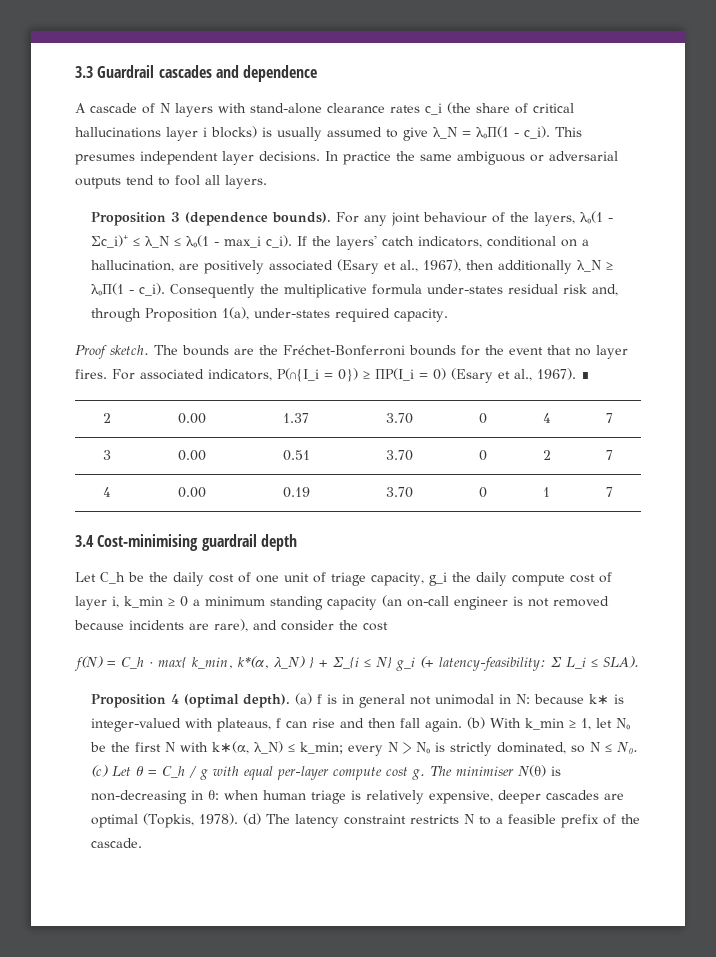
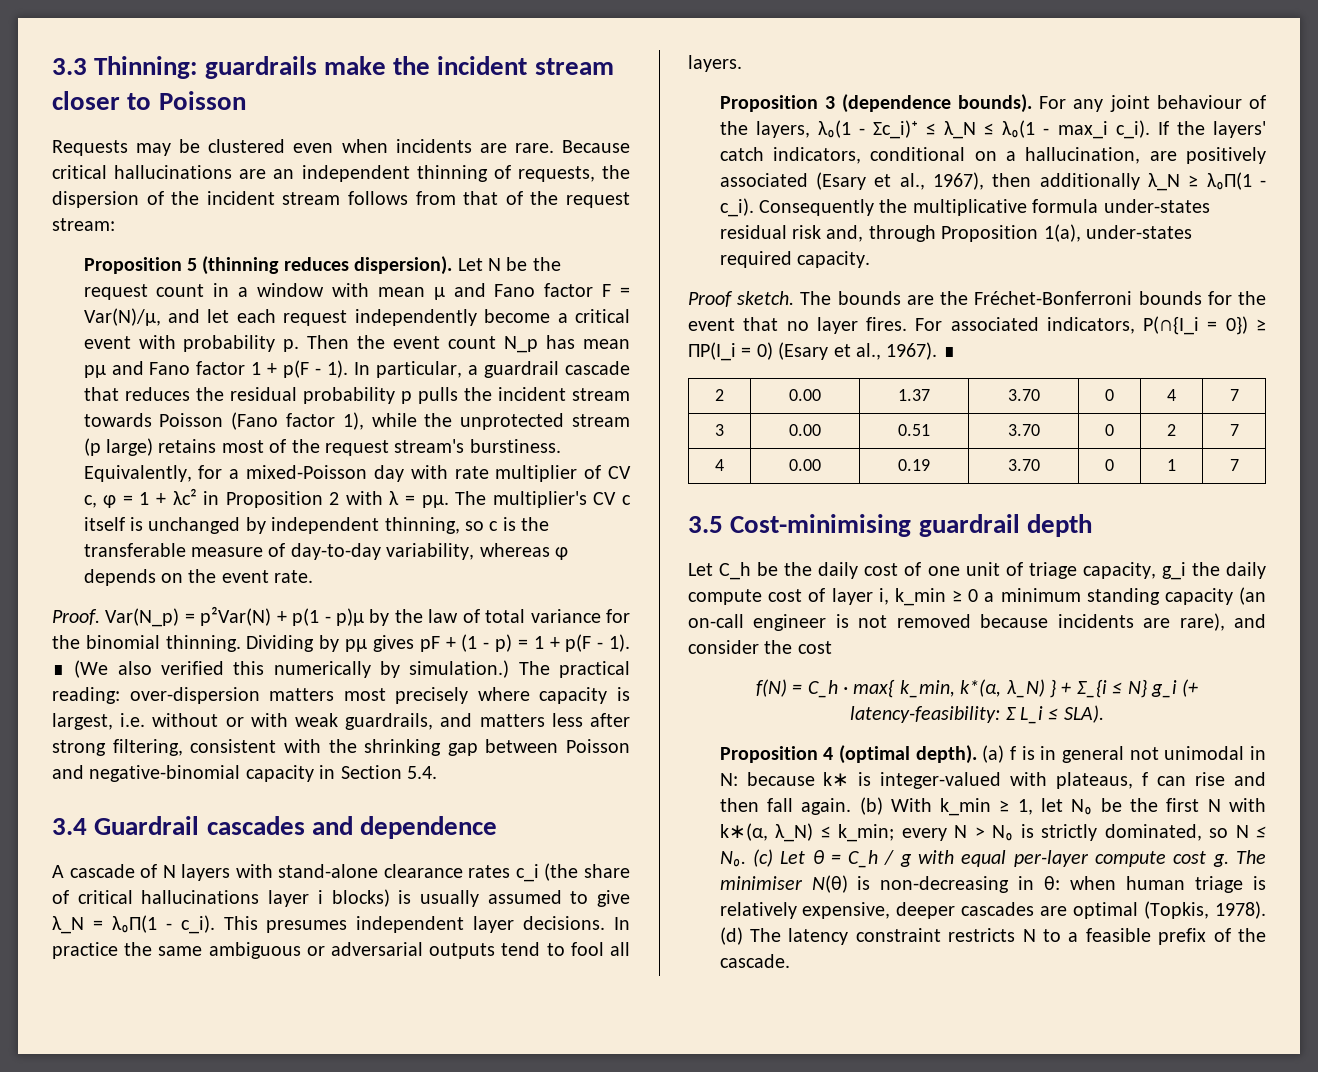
- 3.3 Guardrail cascades and dependence
+ 3.3 Thinning: guardrails make the incident stream closer to Poisson
+ Requests may be clustered even when incidents are rare. Because critical hallucinations are an independent thinning of requests, the dispersion of the incident stream follows from that of the request stream:
+ Proposition 5 (thinning reduces dispersion). Let N be the request count in a window with mean μ and Fano factor F = Var(N)/μ, and let each request independently become a critical event with probability p. Then the event count N_p has mean pμ and Fano factor 1 + p(F - 1). In particular, a guardrail cascade that reduces the residual probability p pulls the incident stream towards Poisson (Fano factor 1), while the unprotected stream (p large) retains most of the request stream's burstiness. Equivalently, for a mixed-Poisson day with rate multiplier of CV c, φ = 1 + λc² in Proposition 2 with λ = pμ. The multiplier's CV c itself is unchanged by independent thinning, so c is the transferable measure of day-to-day variability, whereas φ depends on the event rate.
+ Proof. Var(N_p) = p²Var(N) + p(1 - p)μ by the law of total variance for the binomial thinning. Dividing by pμ gives pF + (1 - p) = 1 + p(F - 1). ∎ (We also verified this numerically by simulation.) The practical reading: over-dispersion matters most precisely where capacity is largest, i.e. without or with weak guardrails, and matters less after strong filtering, consistent with the shrinking gap between Poisson and negative-binomial capacity in Section 5.4.
+ 3.4 Guardrail cascades and dependence
- 3.4 Cost-minimising guardrail depth
+ 3.5 Cost-minimising guardrail depth

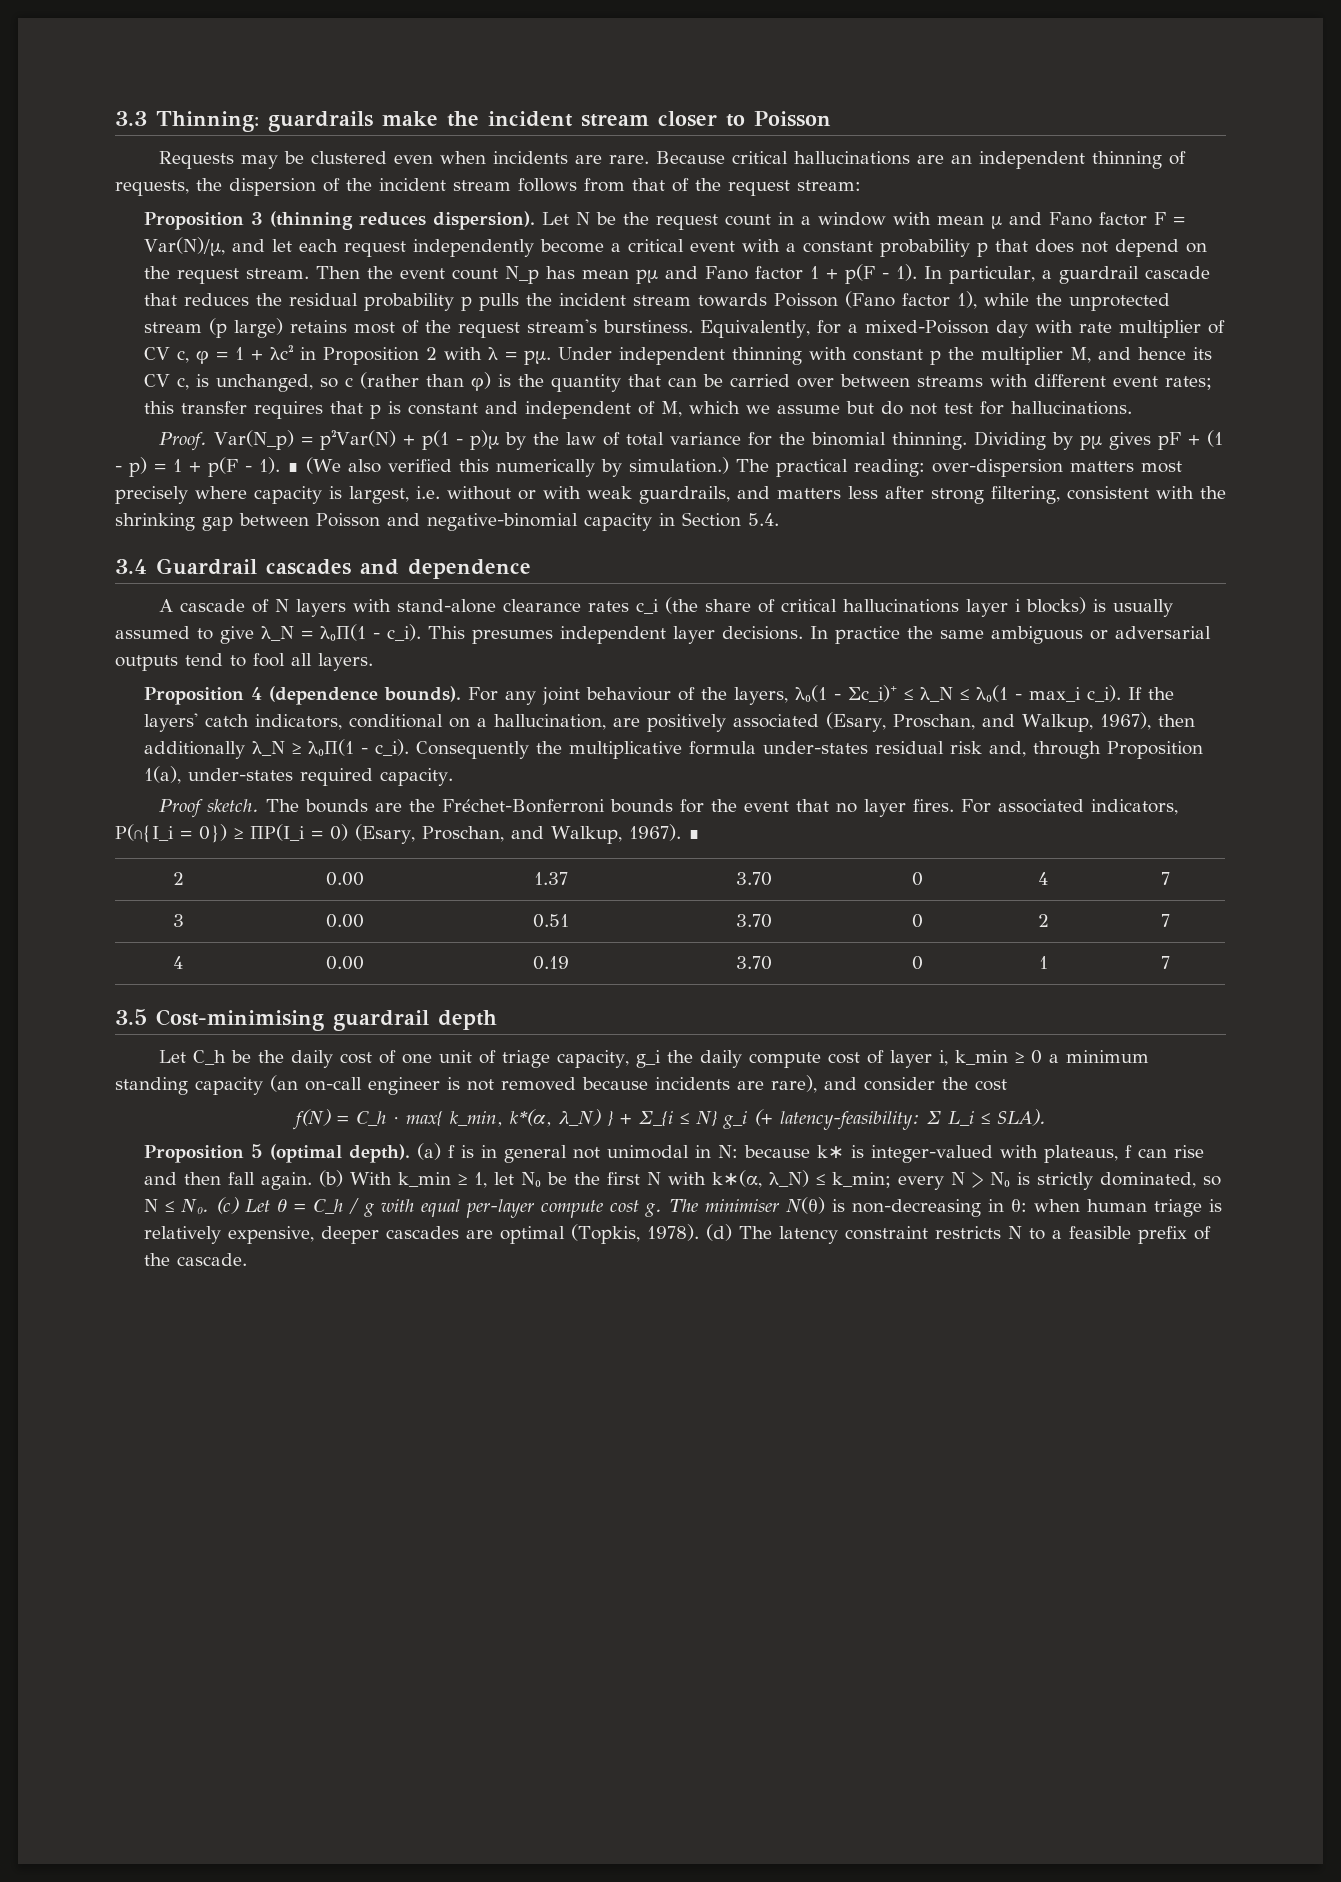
- Proposition 5 (thinning reduces dispersion).
+ Proposition 3 (thinning reduces dispersion).
- Let N be the request count in a window with mean μ and Fano factor F = Var(N)/μ, and let each request independently become a critical event with probability p. Then the event count N_p has mean pμ and Fano factor 1 + p(F - 1).
+ Let N be the request count in a window with mean μ and Fano factor F = Var(N)/μ, and let each request independently become a critical event with a constant probability p that does not depend on the request stream. Then the event count N_p has mean pμ and Fano factor 1 + p(F - 1).
- The multiplier's CV c itself is unchanged by independent thinning, so c is the transferable measure of day-to-day variability, whereas φ depends on the event rate.
+ Under independent thinning with constant p the multiplier M, and hence its CV c, is unchanged, so c (rather than φ) is the quantity that can be carried over between streams with different event rates; this transfer requires that p is constant and independent of M, which we assume but do not test for hallucinations.
- Proposition 3 (dependence bounds).
+ Proposition 4 (dependence bounds).
- If the layers' catch indicators, conditional on a hallucination, are positively associated (Esary et al., 1967), then additionally λ_N ≥ λ₀Π(1 - c_i).
+ If the layers' catch indicators, conditional on a hallucination, are positively associated (Esary, Proschan, and Walkup, 1967), then additionally λ_N ≥ λ₀Π(1 - c_i).
- For associated indicators, P(∩{I_i = 0}) ≥ ΠP(I_i = 0) (Esary et al., 1967).
+ For associated indicators, P(∩{I_i = 0}) ≥ ΠP(I_i = 0) (Esary, Proschan, and Walkup, 1967).
- Proposition 4 (optimal depth).
+ Proposition 5 (optimal depth).

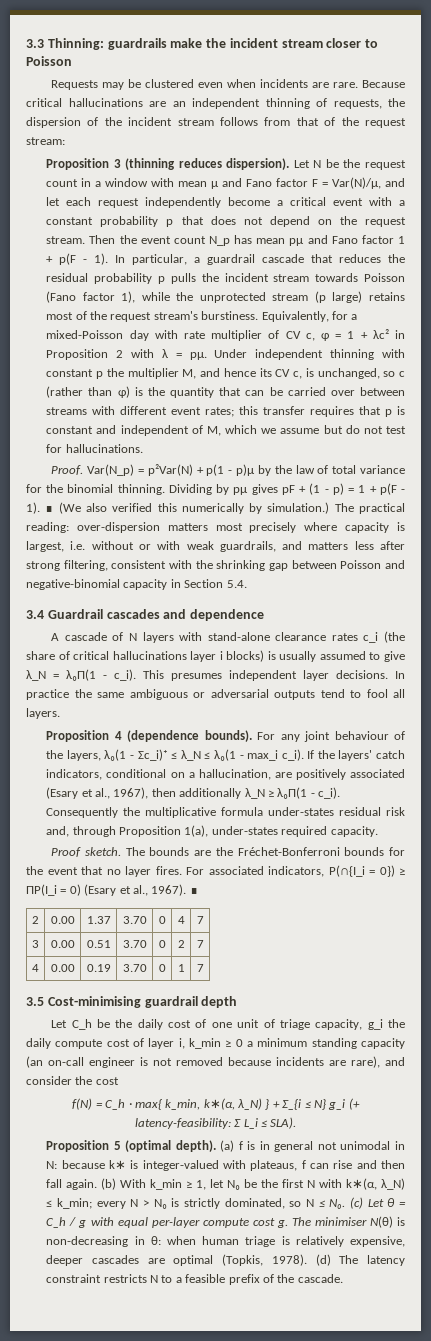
- If the layers' catch indicators, conditional on a hallucination, are positively associated (Esary, Proschan, and Walkup, 1967), then additionally λ_N ≥ λ₀Π(1 - c_i).
+ If the layers' catch indicators, conditional on a hallucination, are positively associated (Esary et al., 1967), then additionally λ_N ≥ λ₀Π(1 - c_i).
- For associated indicators, P(∩{I_i = 0}) ≥ ΠP(I_i = 0) (Esary, Proschan, and Walkup, 1967).
+ For associated indicators, P(∩{I_i = 0}) ≥ ΠP(I_i = 0) (Esary et al., 1967).
- f(N) = C_h · max{ k_min, k*(α, λ_N) } + Σ_{i ≤ N} g_i (+ latency-feasibility: Σ L_i ≤ SLA).
+ f(N) = C_h · max{ k_min, k∗(α, λ_N) } + Σ_{i ≤ N} g_i (+ latency-feasibility: Σ L_i ≤ SLA).

